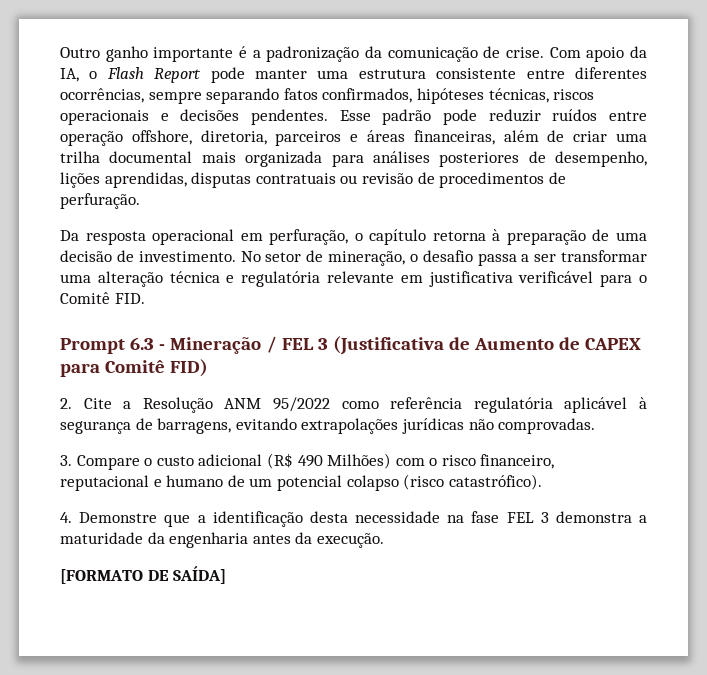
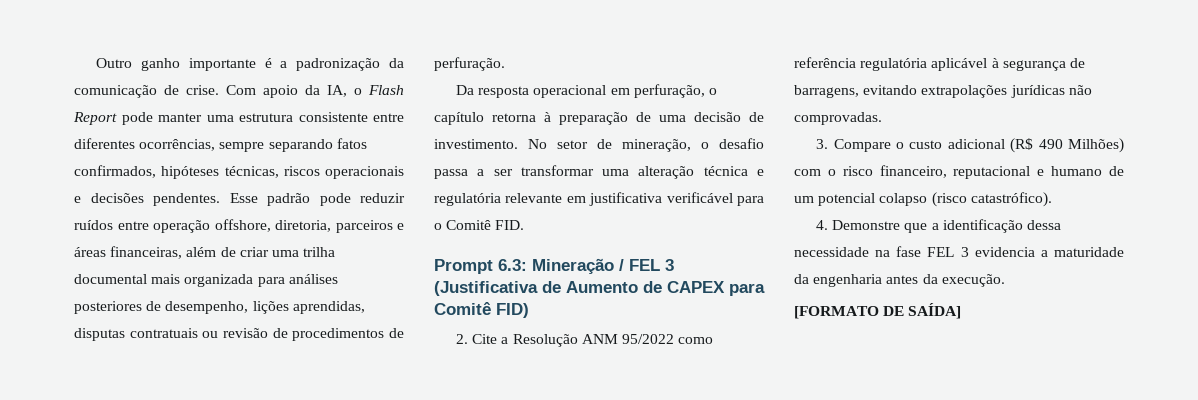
- Prompt 6.3 - Mineração / FEL 3 (Justificativa de Aumento de CAPEX para Comitê FID)
+ Prompt 6.3: Mineração / FEL 3 (Justificativa de Aumento de CAPEX para Comitê FID)
- 4. Demonstre que a identificação desta necessidade na fase FEL 3 demonstra a maturidade da engenharia antes da execução.
+ 4. Demonstre que a identificação dessa necessidade na fase FEL 3 evidencia a maturidade da engenharia antes da execução.

